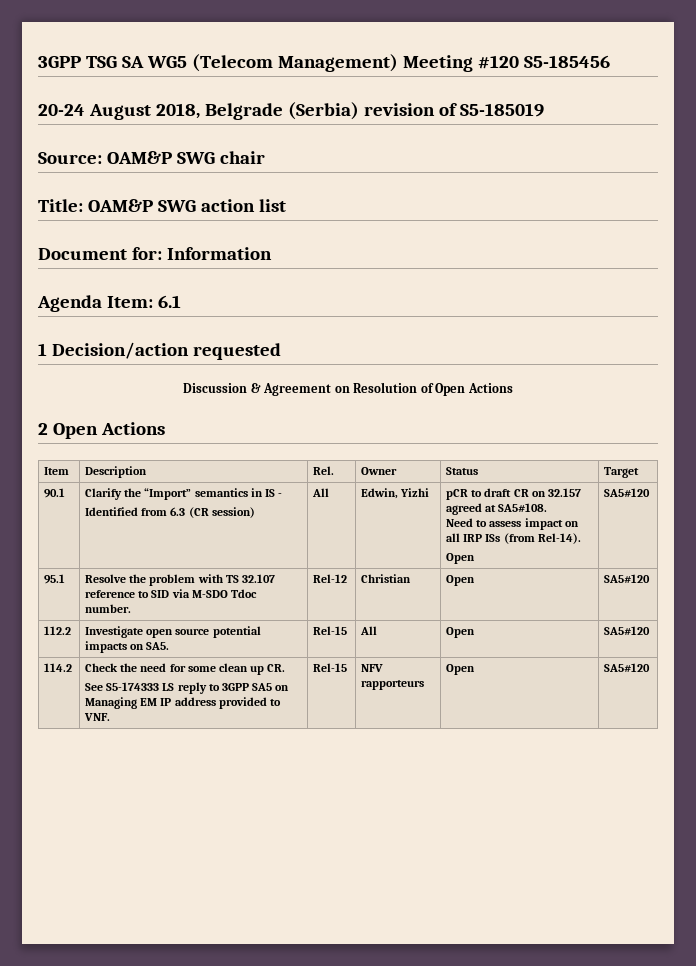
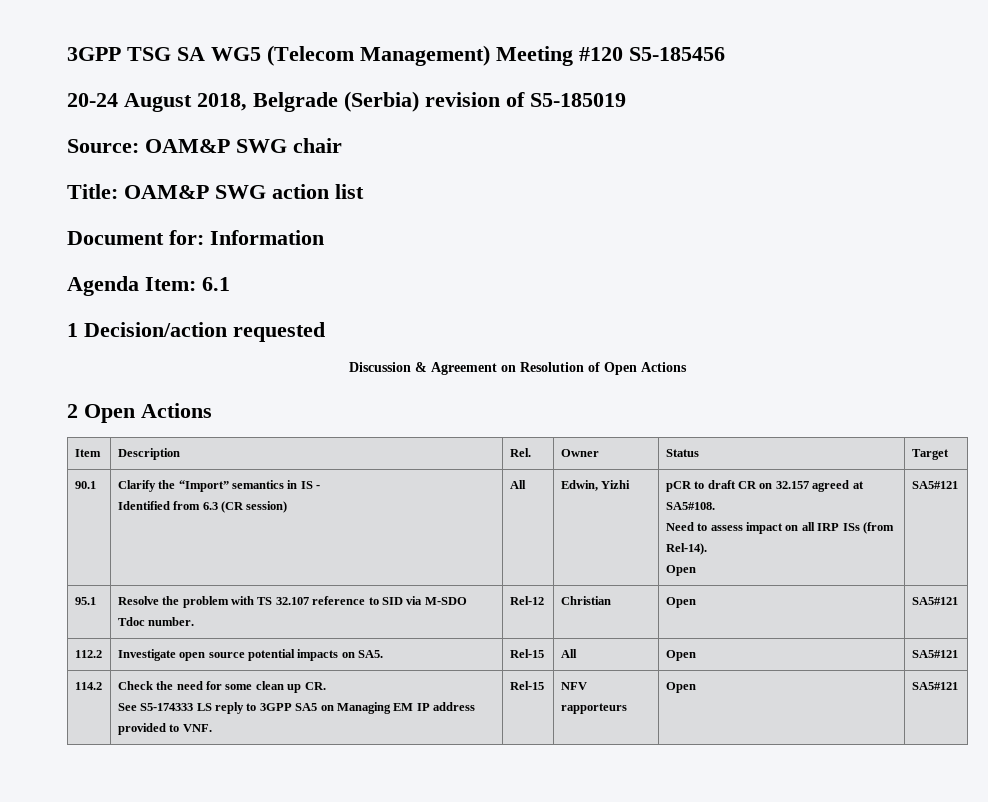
  90.1 | Clarify the “Import” semantics in IS -
  Identified from 6.3 (CR session) | All | Edwin, Yizhi | pCR to draft CR on 32.157 agreed at SA5#108.
  Need to assess impact on all IRP ISs (from Rel-14).
- Open | SA5#120
+ Open | SA5#121
- 95.1 | Resolve the problem with TS 32.107 reference to SID via M-SDO Tdoc number. | Rel-12 | Christian | Open | SA5#120
+ 95.1 | Resolve the problem with TS 32.107 reference to SID via M-SDO Tdoc number. | Rel-12 | Christian | Open | SA5#121
- 112.2 | Investigate open source potential impacts on SA5. | Rel-15 | All | Open | SA5#120
+ 112.2 | Investigate open source potential impacts on SA5. | Rel-15 | All | Open | SA5#121
  114.2 | Check the need for some clean up CR.
- See S5-174333 LS reply to 3GPP SA5 on Managing EM IP address provided to VNF. | Rel-15 | NFV rapporteurs | Open | SA5#120
+ See S5-174333 LS reply to 3GPP SA5 on Managing EM IP address provided to VNF. | Rel-15 | NFV rapporteurs | Open | SA5#121

